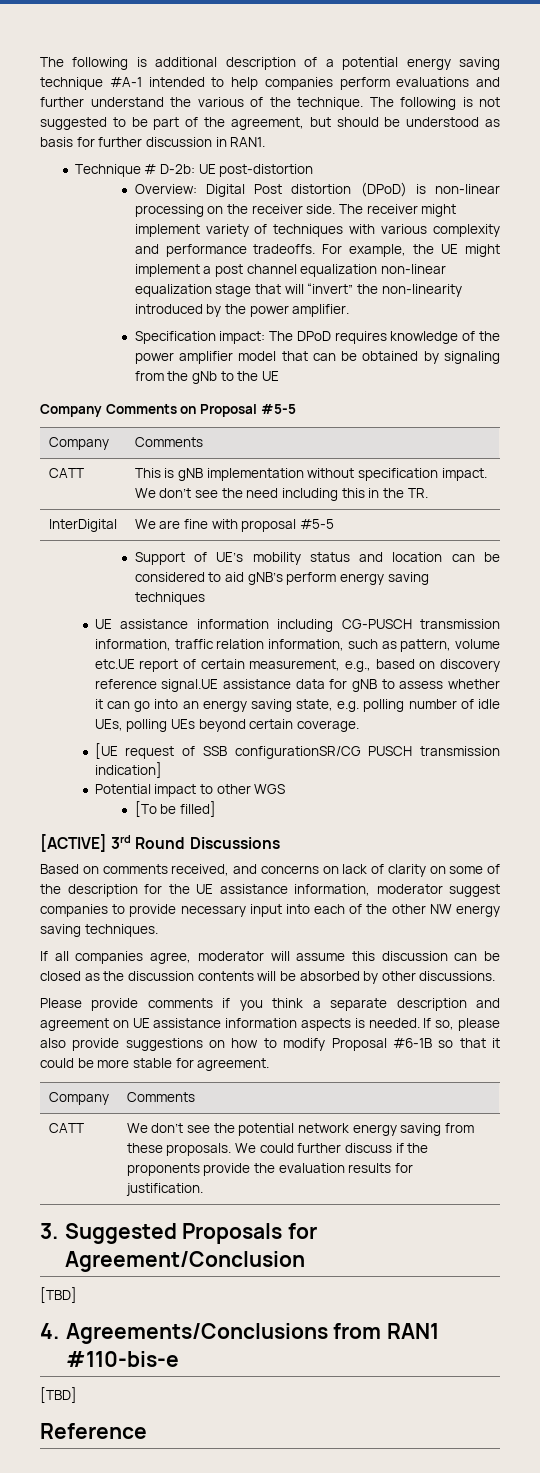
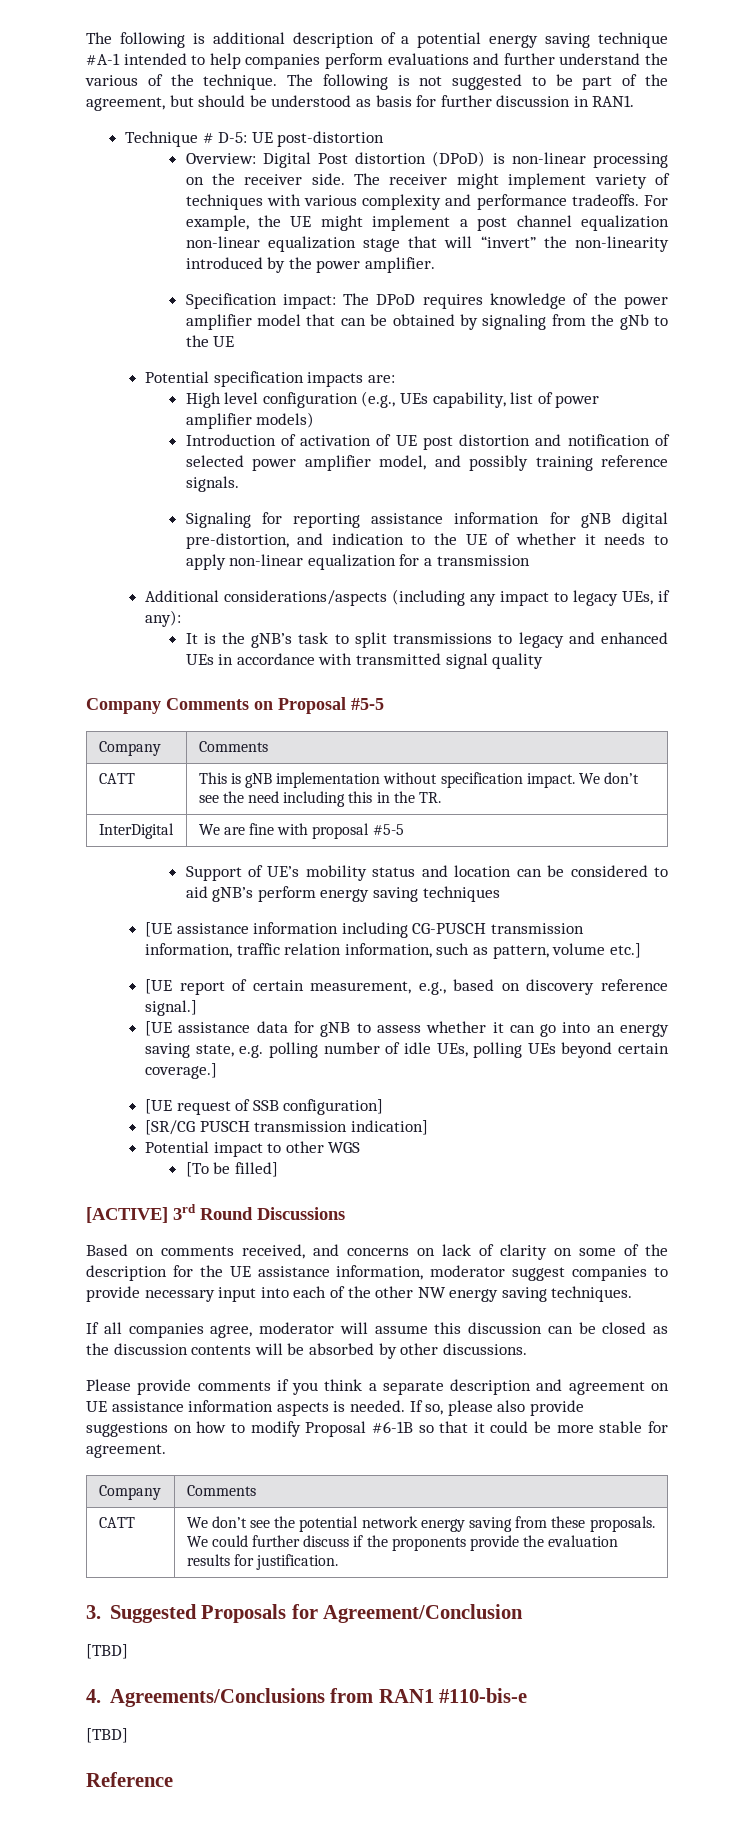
- Technique # D-2b: UE post-distortion
+ Technique # D-5: UE post-distortion
+ Potential specification impacts are:
+ High level configuration (e.g., UEs capability, list of power amplifier models)
+ Introduction of activation of UE post distortion and notification of selected power amplifier model, and possibly training reference signals.
+ Signaling for reporting assistance information for gNB digital pre-distortion, and indication to the UE of whether it needs to apply non-linear equalization for a transmission
+ Additional considerations/aspects (including any impact to legacy UEs, if any):
+ It is the gNB’s task to split transmissions to legacy and enhanced UEs in accordance with transmitted signal quality
- UE assistance information including CG-PUSCH transmission information, traffic relation information, such as pattern, volume etc.UE report of certain measurement, e.g., based on discovery reference signal.UE assistance data for gNB to assess whether it can go into an energy saving state, e.g. polling number of idle UEs, polling UEs beyond certain coverage.
+ [UE assistance information including CG-PUSCH transmission information, traffic relation information, such as pattern, volume etc.]
+ [UE report of certain measurement, e.g., based on discovery reference signal.]
+ [UE assistance data for gNB to assess whether it can go into an energy saving state, e.g. polling number of idle UEs, polling UEs beyond certain coverage.]
- [UE request of SSB configurationSR/CG PUSCH transmission indication]
+ [UE request of SSB configuration]
+ [SR/CG PUSCH transmission indication]

